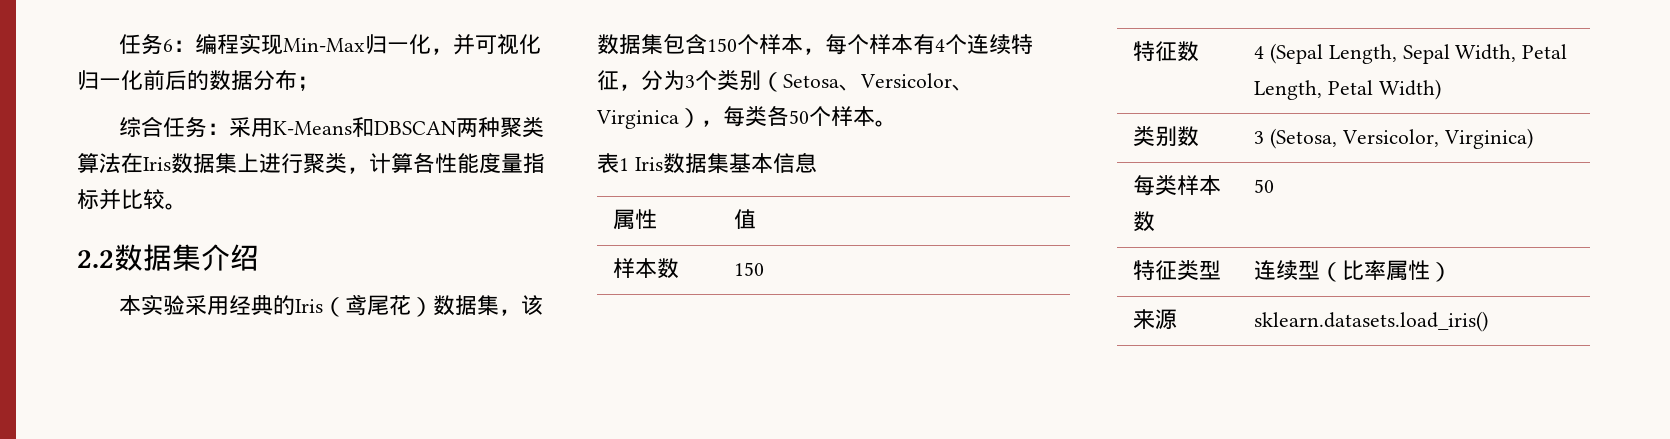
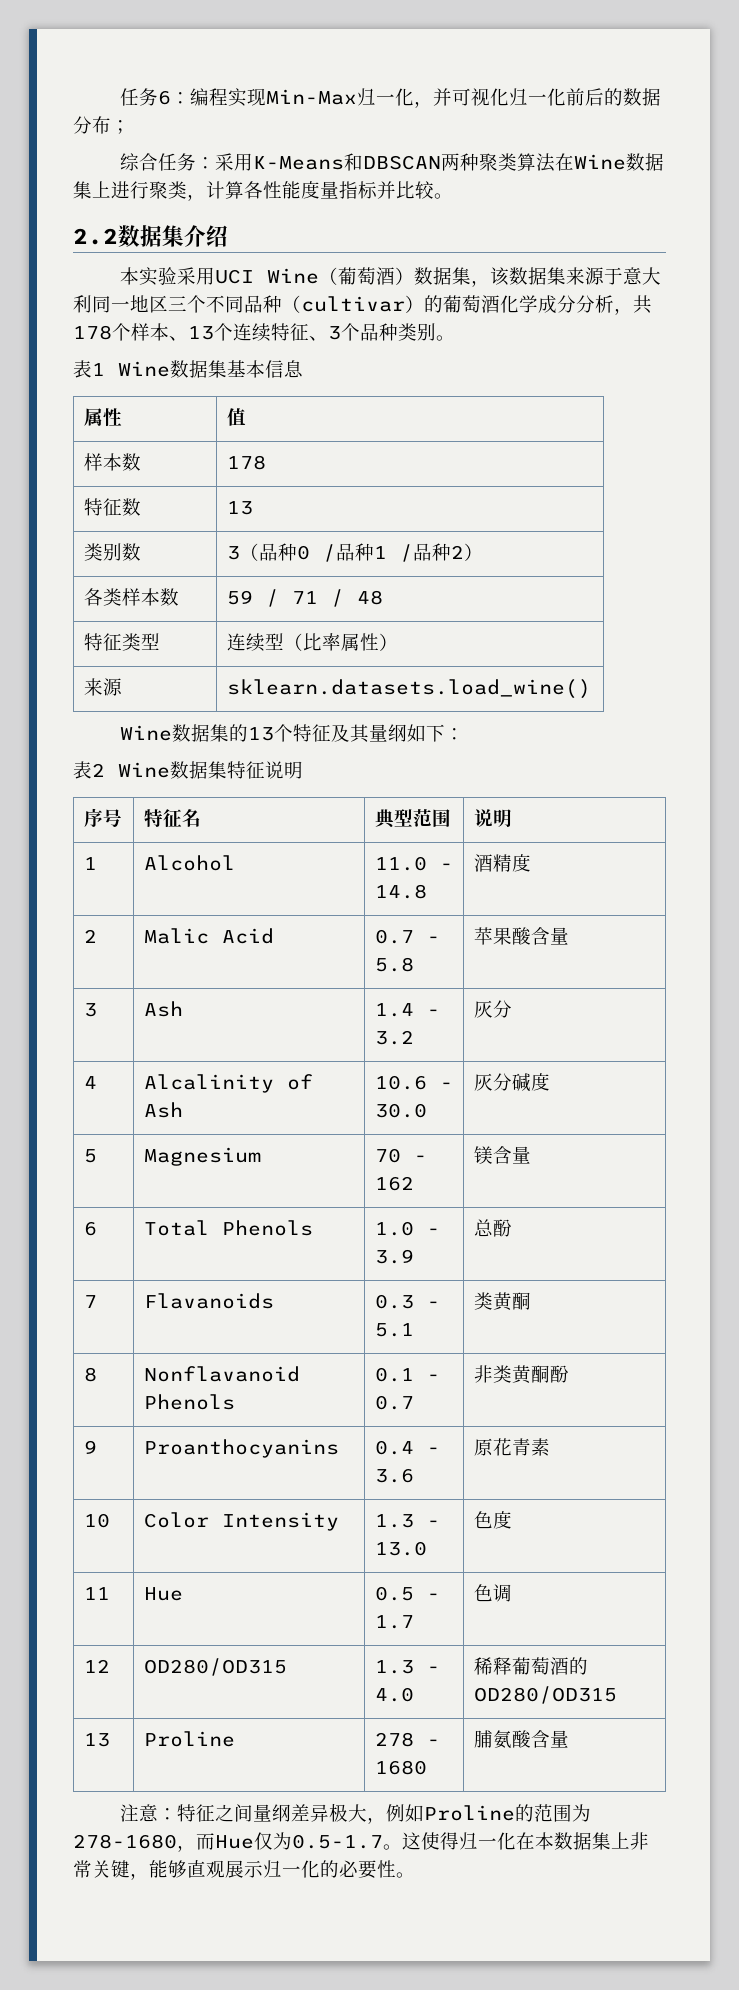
- 综合任务：采用K-Means和DBSCAN两种聚类算法在Iris数据集上进行聚类，计算各性能度量指标并比较。
+ 综合任务：采用K-Means和DBSCAN两种聚类算法在Wine数据集上进行聚类，计算各性能度量指标并比较。
- 本实验采用经典的Iris（鸢尾花）数据集，该数据集包含150个样本，每个样本有4个连续特征，分为3个类别（Setosa、Versicolor、Virginica），每类各50个样本。
+ 本实验采用UCI Wine（葡萄酒）数据集，该数据集来源于意大利同一地区三个不同品种（cultivar）的葡萄酒化学成分分析，共178个样本、13个连续特征、3个品种类别。
- 表1 Iris数据集基本信息
+ 表1 Wine数据集基本信息
- 样本数 | 150
+ 样本数 | 178
- 特征数 | 4 (Sepal Length, Sepal Width, Petal Length, Petal Width)
- 类别数 | 3 (Setosa, Versicolor, Virginica)
- 每类样本数 | 50
+ 特征数 | 13
+ 类别数 | 3（品种0 /品种1 /品种2）
+ 各类样本数 | 59 / 71 / 48
- 来源 | sklearn.datasets.load_iris()
+ 来源 | sklearn.datasets.load_wine()
+ Wine数据集的13个特征及其量纲如下：
+ 表2 Wine数据集特征说明
+ 序号 | 特征名 | 典型范围 | 说明
+ 1 | Alcohol | 11.0 - 14.8 | 酒精度
+ 2 | Malic Acid | 0.7 - 5.8 | 苹果酸含量
+ 3 | Ash | 1.4 - 3.2 | 灰分
+ 4 | Alcalinity of Ash | 10.6 - 30.0 | 灰分碱度
+ 5 | Magnesium | 70 - 162 | 镁含量
+ 6 | Total Phenols | 1.0 - 3.9 | 总酚
+ 7 | Flavanoids | 0.3 - 5.1 | 类黄酮
+ 8 | Nonflavanoid Phenols | 0.1 - 0.7 | 非类黄酮酚
+ 9 | Proanthocyanins | 0.4 - 3.6 | 原花青素
+ 10 | Color Intensity | 1.3 - 13.0 | 色度
+ 11 | Hue | 0.5 - 1.7 | 色调
+ 12 | OD280/OD315 | 1.3 - 4.0 | 稀释葡萄酒的OD280/OD315
+ 13 | Proline | 278 - 1680 | 脯氨酸含量
+ 注意：特征之间量纲差异极大，例如Proline的范围为278-1680，而Hue仅为0.5-1.7。这使得归一化在本数据集上非常关键，能够直观展示归一化的必要性。

